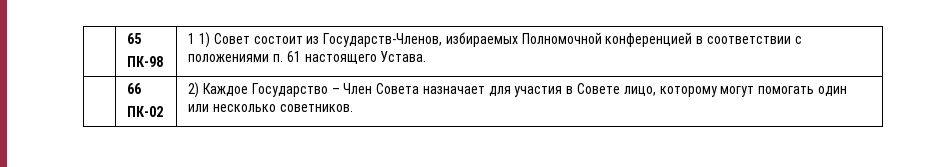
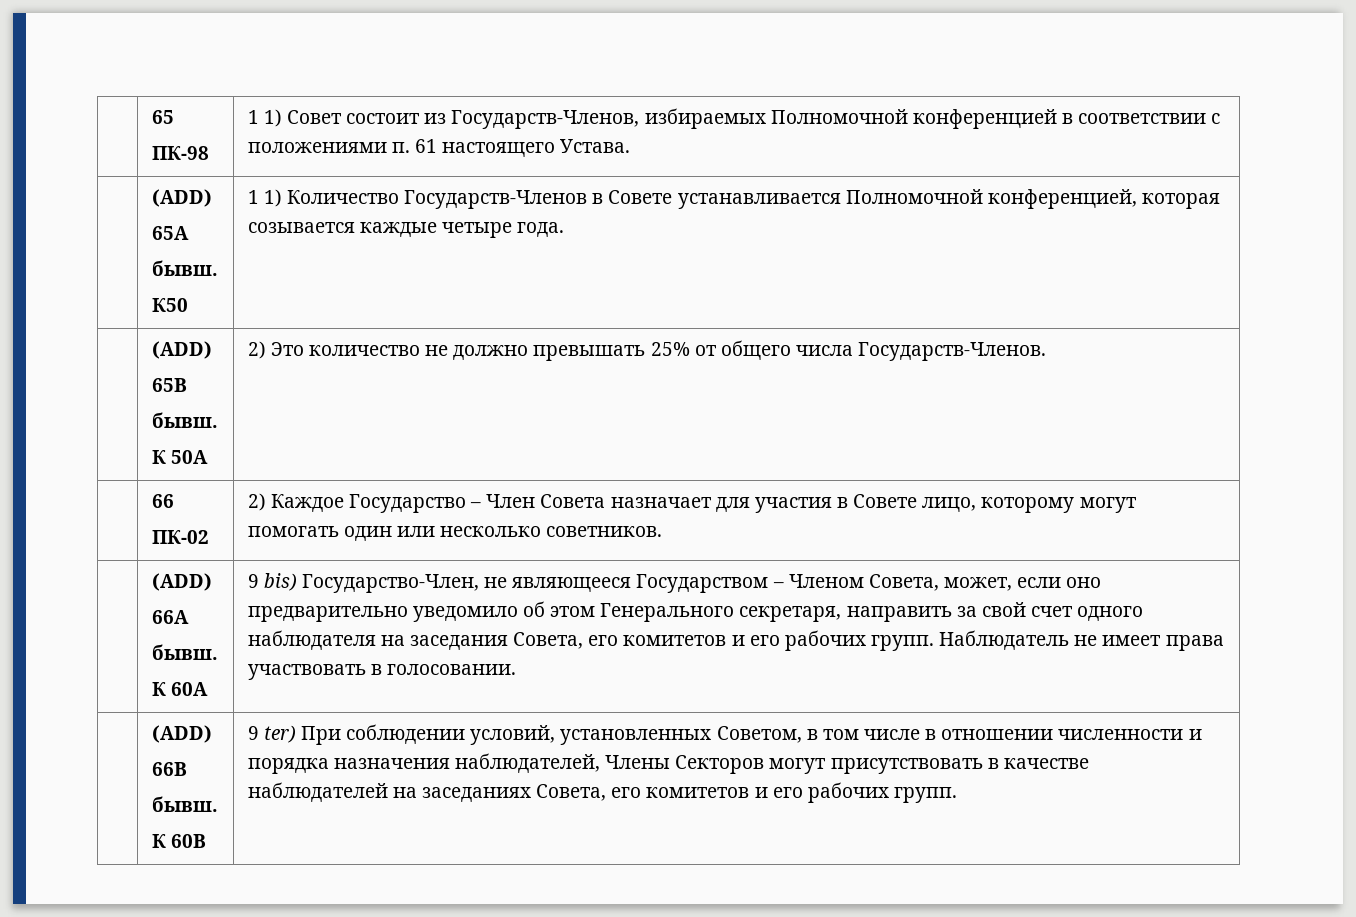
  | 65
  ПК-98 | 1 1) Совет состоит из Государств-Членов, избираемых Полномочной конференцией в соответствии с положениями п. 61 настоящего Устава.
+ | (ADD)
+ 65A
+ бывш.
+ К50 | 1 1) Количество Государств-Членов в Совете устанавливается Полномочной конференцией, которая созывается каждые четыре года.
+ | (ADD)
+ 65B
+ бывш.
+ К 50A | 2) Это количество не должно превышать 25% от общего числа Государств-Членов.
  | 66
  ПК-02 | 2) Каждое Государство – Член Совета назначает для участия в Совете лицо, которому могут помогать один или несколько советников.
+ | (ADD)
+ 66A
+ бывш.
+ К 60A | 9 bis) Государство-Член, не являющееся Государством – Членом Совета, может, если оно предварительно уведомило об этом Генерального секретаря, направить за свой счет одного наблюдателя на заседания Совета, его комитетов и его рабочих групп. Наблюдатель не имеет права участвовать в голосовании.
+ | (ADD)
+ 66B
+ бывш.
+ К 60B | 9 ter) При соблюдении условий, установленных Советом, в том числе в отношении численности и порядка назначения наблюдателей, Члены Секторов могут присутствовать в качестве наблюдателей на заседаниях Совета, его комитетов и его рабочих групп.

